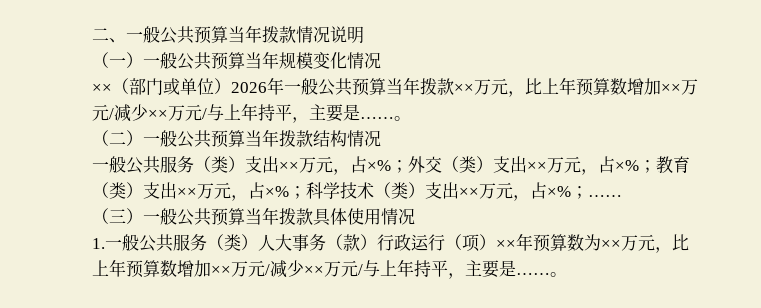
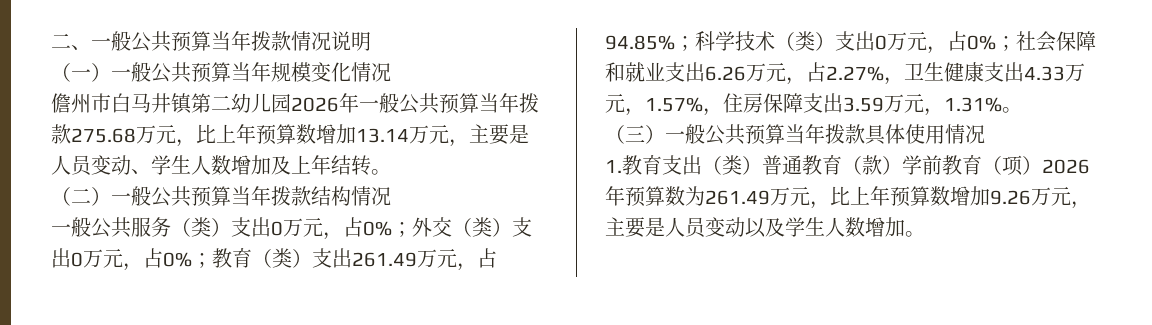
- ××（部门或单位）2026年一般公共预算当年拨款××万元，比上年预算数增加××万元/减少××万元/与上年持平，主要是……。
+ 儋州市白马井镇第二幼儿园2026年一般公共预算当年拨款275.68万元，比上年预算数增加13.14万元，主要是人员变动、学生人数增加及上年结转。
- 一般公共服务（类）支出××万元，占×%；外交（类）支出××万元，占×%；教育（类）支出××万元，占×%；科学技术（类）支出××万元，占×%；……
+ 一般公共服务（类）支出0万元，占0%；外交（类）支出0万元，占0%；教育（类）支出261.49万元，占94.85%；科学技术（类）支出0万元，占0%；社会保障和就业支出6.26万元，占2.27%，卫生健康支出4.33万元，1.57%，住房保障支出3.59万元，1.31%。
- 1.一般公共服务（类）人大事务（款）行政运行（项）××年预算数为××万元，比上年预算数增加××万元/减少××万元/与上年持平，主要是……。
+ 1.教育支出（类）普通教育（款）学前教育（项）2026年预算数为261.49万元，比上年预算数增加9.26万元，主要是人员变动以及学生人数增加。

